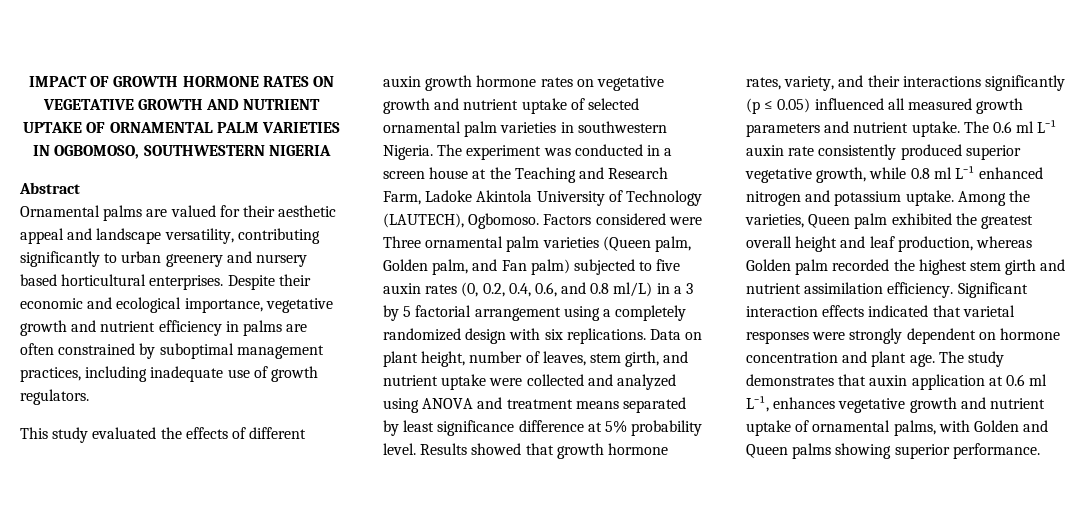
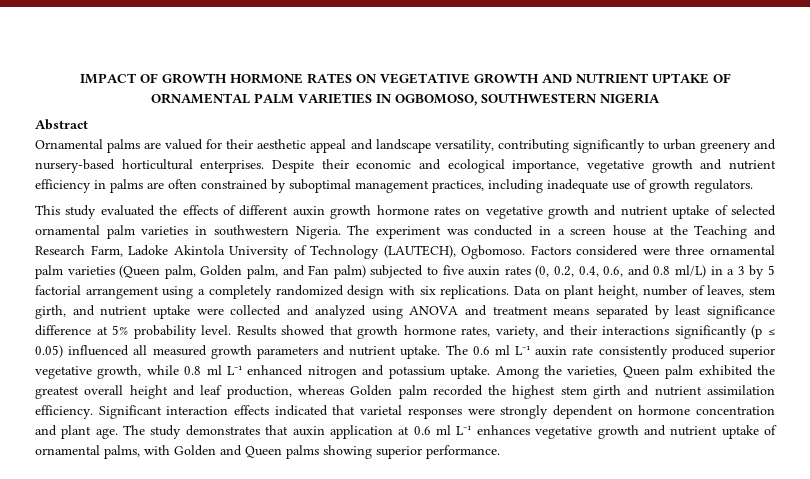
- Ornamental palms are valued for their aesthetic appeal and landscape versatility, contributing significantly to urban greenery and nursery based horticultural enterprises.
+ Ornamental palms are valued for their aesthetic appeal and landscape versatility, contributing significantly to urban greenery and nursery-based horticultural enterprises.
- Factors considered were Three ornamental palm varieties (Queen palm, Golden palm, and Fan palm) subjected to five auxin rates (0, 0.2, 0.4, 0.6, and 0.8 ml/L) in a 3 by 5 factorial arrangement using a completely randomized design with six replications.
+ Factors considered were three ornamental palm varieties (Queen palm, Golden palm, and Fan palm) subjected to five auxin rates (0, 0.2, 0.4, 0.6, and 0.8 ml/L) in a 3 by 5 factorial arrangement using a completely randomized design with six replications.
- The study demonstrates that auxin application at 0.6 ml L⁻¹, enhances vegetative growth and nutrient uptake of ornamental palms, with Golden and Queen palms showing superior performance.
+ The study demonstrates that auxin application at 0.6 ml L⁻¹ enhances vegetative growth and nutrient uptake of ornamental palms, with Golden and Queen palms showing superior performance.

